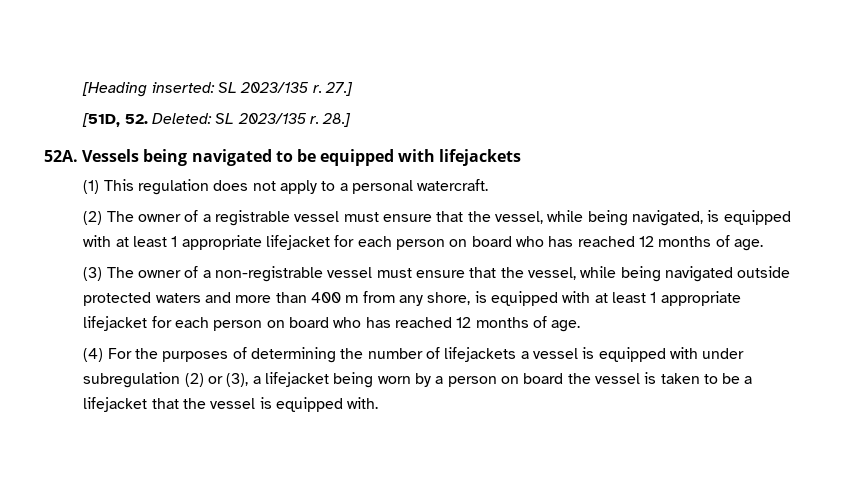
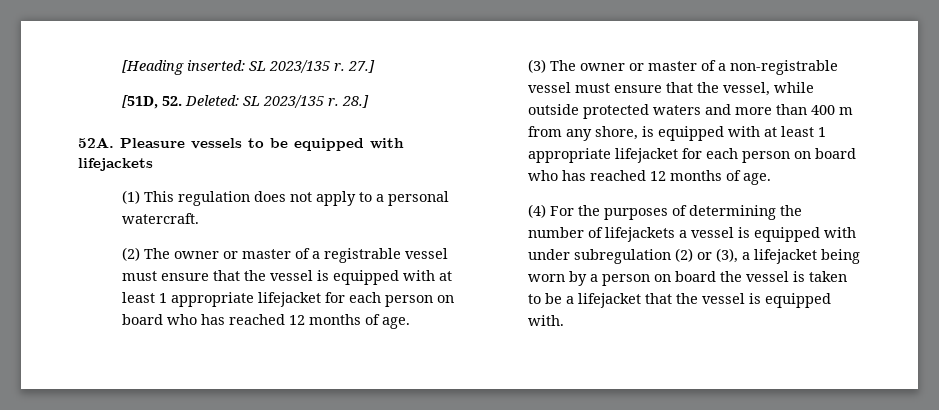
- Vessels being navigated to be equipped with lifejackets
+ Pleasure vessels to be equipped with lifejackets
- (2) The owner of a registrable vessel must ensure that the vessel, while being navigated, is equipped with at least 1 appropriate lifejacket for each person on board who has reached 12 months of age.
+ (2) The owner or master of a registrable vessel must ensure that the vessel is equipped with at least 1 appropriate lifejacket for each person on board who has reached 12 months of age.
- (3) The owner of a non-registrable vessel must ensure that the vessel, while being navigated outside protected waters and more than 400 m from any shore, is equipped with at least 1 appropriate lifejacket for each person on board who has reached 12 months of age.
+ (3) The owner or master of a non-registrable vessel must ensure that the vessel, while outside protected waters and more than 400 m from any shore, is equipped with at least 1 appropriate lifejacket for each person on board who has reached 12 months of age.

